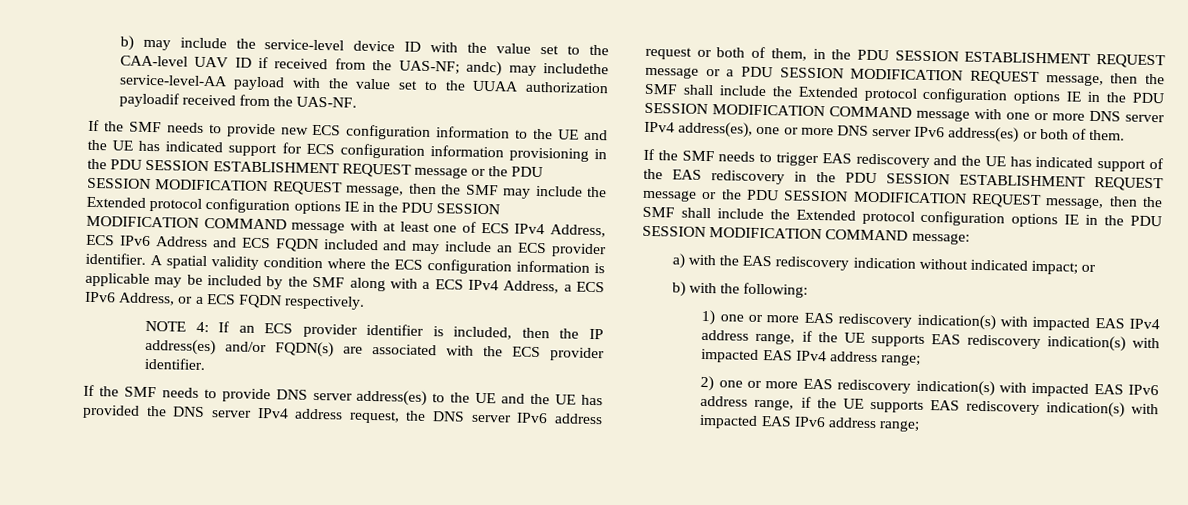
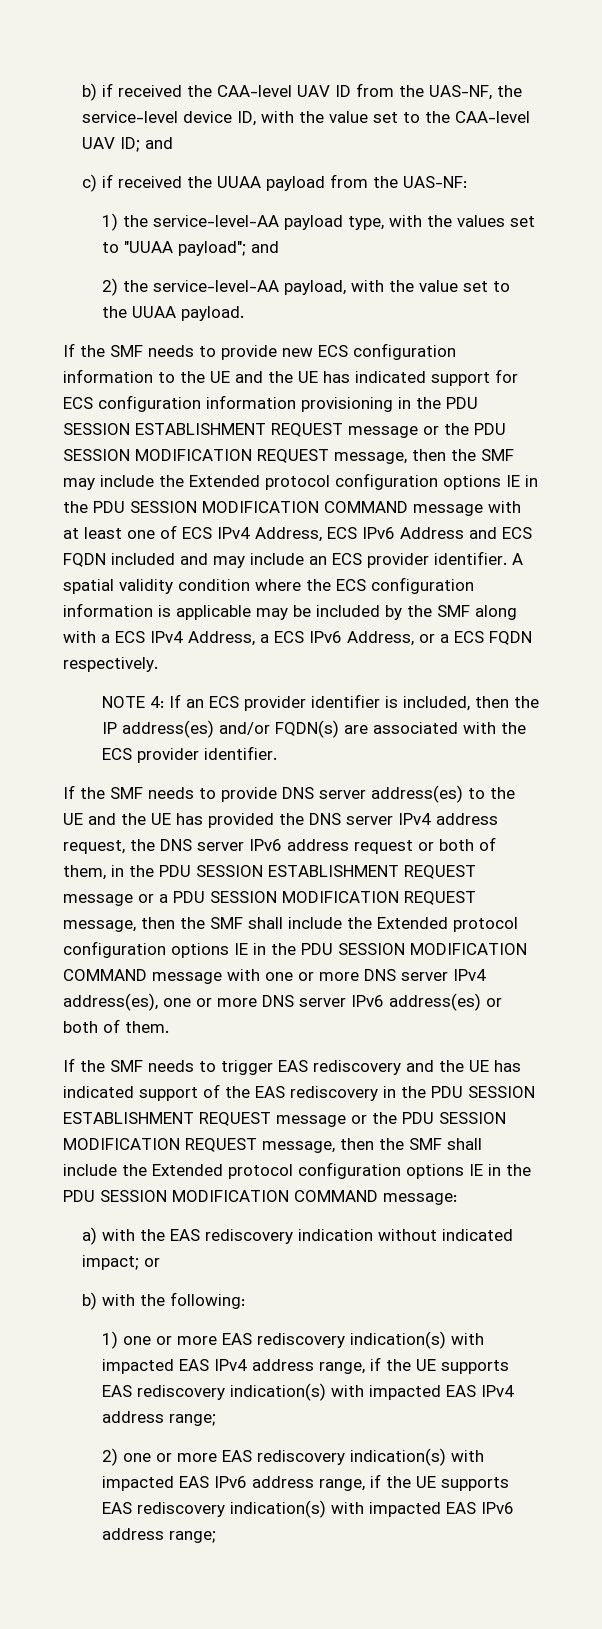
- b) may include the service-level device ID with the value set to the CAA-level UAV ID if received from the UAS-NF; andc) may includethe service-level-AA payload with the value set to the UUAA authorization payloadif received from the UAS-NF.
+ b) if received the CAA-level UAV ID from the UAS-NF, the service-level device ID, with the value set to the CAA-level UAV ID; and
+ c) if received the UUAA payload from the UAS-NF:
+ 1) the service-level-AA payload type, with the values set to "UUAA payload"; and
+ 2) the service-level-AA payload, with the value set to the UUAA payload.

